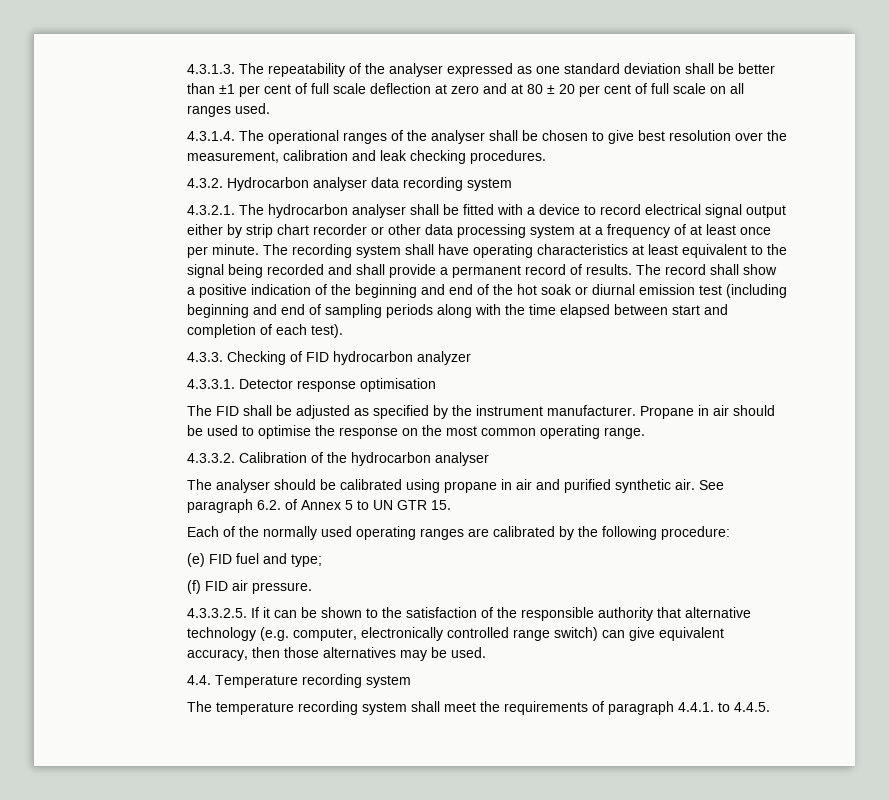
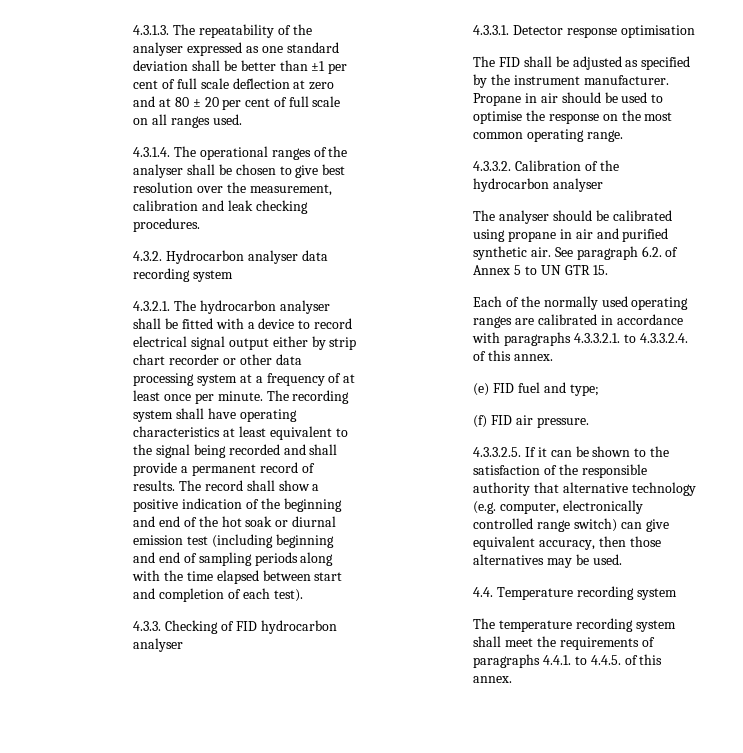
- 4.3.3. Checking of FID hydrocarbon analyzer
+ 4.3.3. Checking of FID hydrocarbon analyser
- Each of the normally used operating ranges are calibrated by the following procedure:
+ Each of the normally used operating ranges are calibrated in accordance with paragraphs 4.3.3.2.1. to 4.3.3.2.4. of this annex.
- The temperature recording system shall meet the requirements of paragraph 4.4.1. to 4.4.5.
+ The temperature recording system shall meet the requirements of paragraphs 4.4.1. to 4.4.5. of this annex.

